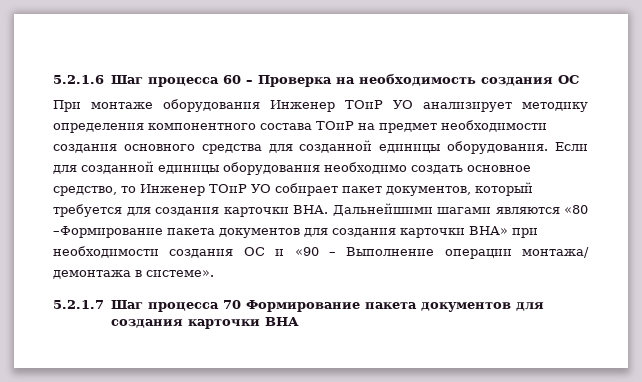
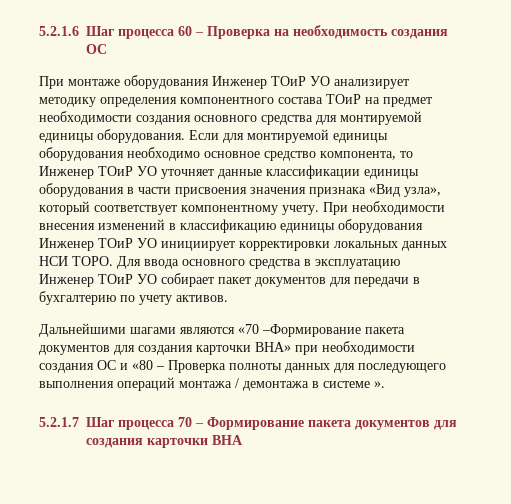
- При монтаже оборудования Инженер ТОиР УО анализирует методику определения компонентного состава ТОиР на предмет необходимости создания основного средства для созданной единицы оборудования.
+ При монтаже оборудования Инженер ТОиР УО анализирует методику определения компонентного состава ТОиР на предмет необходимости создания основного средства для монтируемой единицы оборудования.
- Если для созданной единицы оборудования необходимо создать основное средство, то Инженер ТОиР УО собирает пакет документов, который требуется для создания карточки ВНА. Дальнейшими шагами являются «80 –Формирование пакета документов для создания карточки ВНА» при необходимости создания ОС и «90 – Выполнение операции монтажа/ демонтажа в системе».
+ Если для монтируемой единицы оборудования необходимо основное средство компонента, то Инженер ТОиР УО уточняет данные классификации единицы оборудования в части присвоения значения признака «Вид узла», который соответствует компонентному учету. При необходимости внесения изменений в классификацию единицы оборудования Инженер ТОиР УО инициирует корректировки локальных данных НСИ ТОРО. Для ввода основного средства в эксплуатацию Инженер ТОиР УО собирает пакет документов для передачи в бухгалтерию по учету активов.
+ Дальнейшими шагами являются «70 –Формирование пакета документов для создания карточки ВНА» при необходимости создания ОС и «80 – Проверка полноты данных для последующего выполнения операций монтажа / демонтажа в системе ».
- 5.2.1.7 Шаг процесса 70 Формирование пакета документов для создания карточки ВНА
+ 5.2.1.7 Шаг процесса 70 – Формирование пакета документов для создания карточки ВНА

